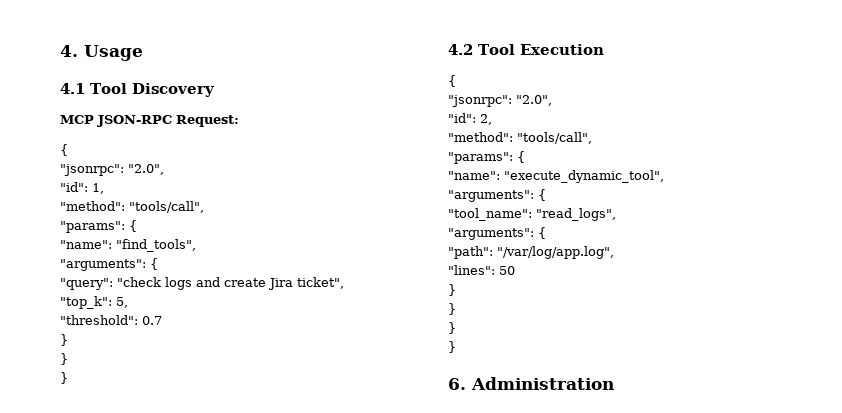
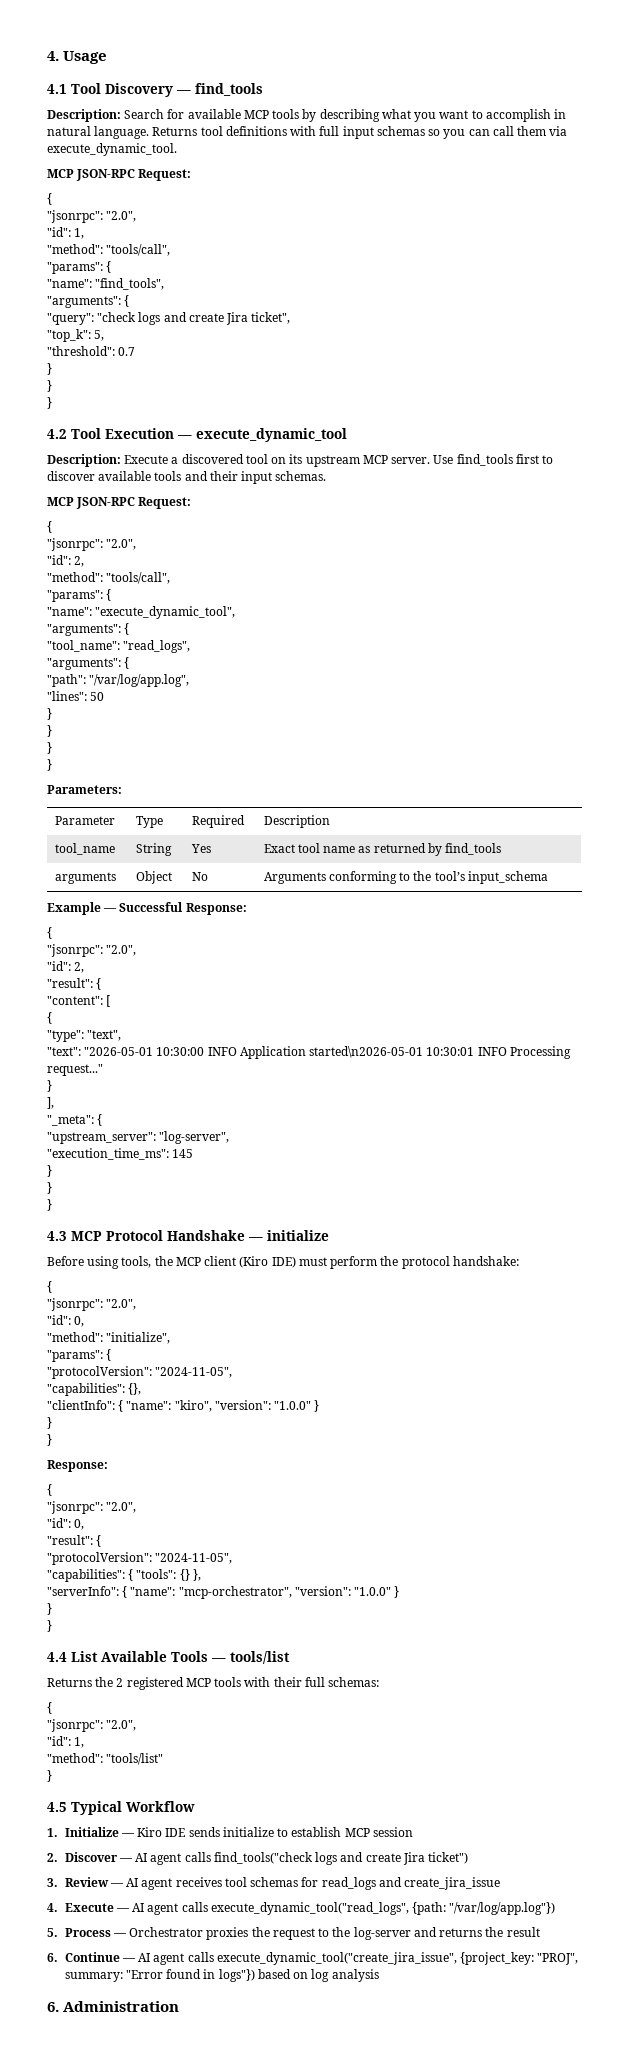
- 4.1 Tool Discovery
+ 4.1 Tool Discovery — find_tools
+ Description: Search for available MCP tools by describing what you want to accomplish in natural language. Returns tool definitions with full input schemas so you can call them via execute_dynamic_tool.
- 4.2 Tool Execution
+ 4.2 Tool Execution — execute_dynamic_tool
+ Description: Execute a discovered tool on its upstream MCP server. Use find_tools first to discover available tools and their input schemas.
+ MCP JSON-RPC Request:
+ Parameters:
+ Parameter | Type | Required | Description
+ tool_name | String | Yes | Exact tool name as returned by find_tools
+ arguments | Object | No | Arguments conforming to the tool’s input_schema
+ Example — Successful Response:
+ {
+ "jsonrpc": "2.0",
+ "id": 2,
+ "result": {
+ "content": [
+ {
+ "type": "text",
+ "text": "2026-05-01 10:30:00 INFO Application started\n2026-05-01 10:30:01 INFO Processing request..."
+ }
+ ],
+ "_meta": {
+ "upstream_server": "log-server",
+ "execution_time_ms": 145
+ }
+ }
+ }
+ 4.3 MCP Protocol Handshake — initialize
+ Before using tools, the MCP client (Kiro IDE) must perform the protocol handshake:
+ {
+ "jsonrpc": "2.0",
+ "id": 0,
+ "method": "initialize",
+ "params": {
+ "protocolVersion": "2024-11-05",
+ "capabilities": {},
+ "clientInfo": { "name": "kiro", "version": "1.0.0" }
+ }
+ }
+ Response:
+ {
+ "jsonrpc": "2.0",
+ "id": 0,
+ "result": {
+ "protocolVersion": "2024-11-05",
+ "capabilities": { "tools": {} },
+ "serverInfo": { "name": "mcp-orchestrator", "version": "1.0.0" }
+ }
+ }
+ 4.4 List Available Tools — tools/list
+ Returns the 2 registered MCP tools with their full schemas:
+ {
+ "jsonrpc": "2.0",
+ "id": 1,
+ "method": "tools/list"
+ }
+ 4.5 Typical Workflow
+ 1. Initialize — Kiro IDE sends initialize to establish MCP session
+ 2. Discover — AI agent calls find_tools("check logs and create Jira ticket")
+ 3. Review — AI agent receives tool schemas for read_logs and create_jira_issue
+ 4. Execute — AI agent calls execute_dynamic_tool("read_logs", {path: "/var/log/app.log"})
+ 5. Process — Orchestrator proxies the request to the log-server and returns the result
+ 6. Continue — AI agent calls execute_dynamic_tool("create_jira_issue", {project_key: "PROJ", summary: "Error found in logs"}) based on log analysis

